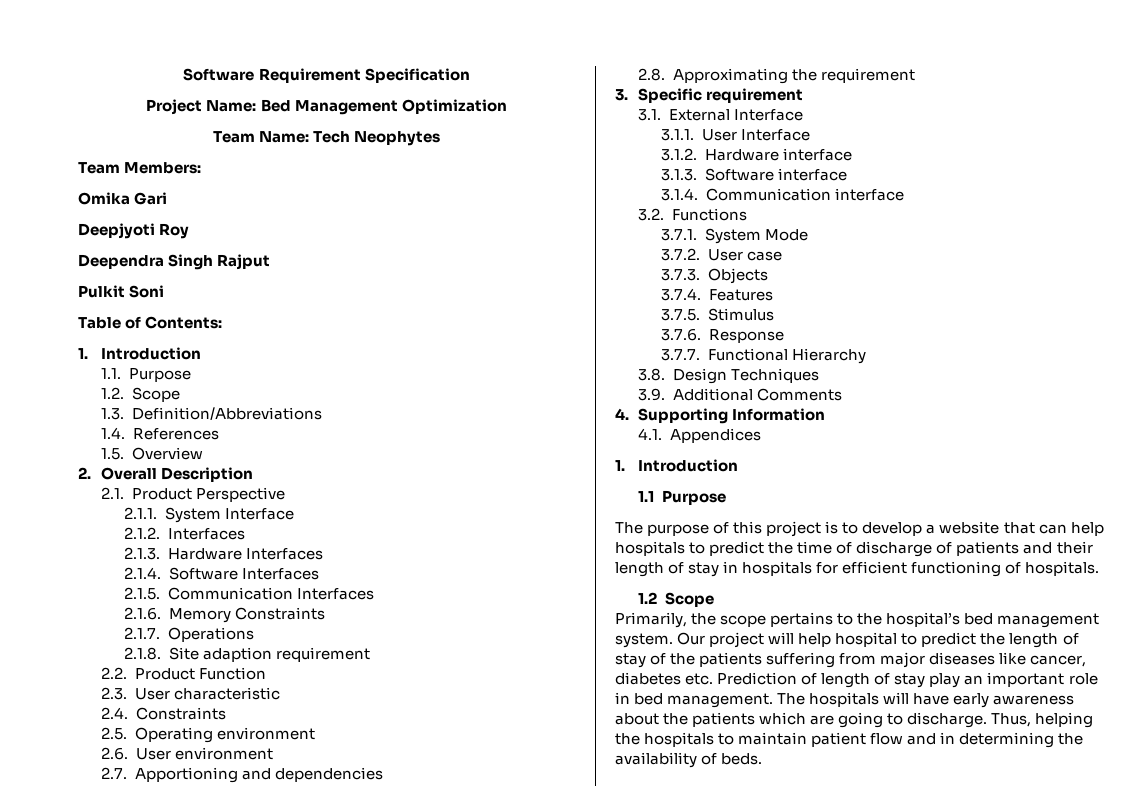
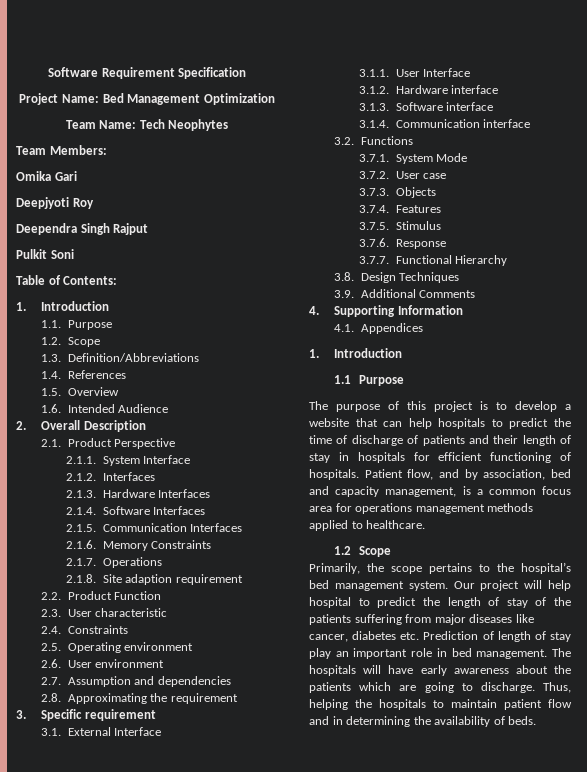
+ 1.6. Intended Audience
- 2.7. Apportioning and dependencies
+ 2.7. Assumption and dependencies
+ Patient flow, and by association, bed and capacity management, is a common focus area for operations management methods applied to healthcare.

